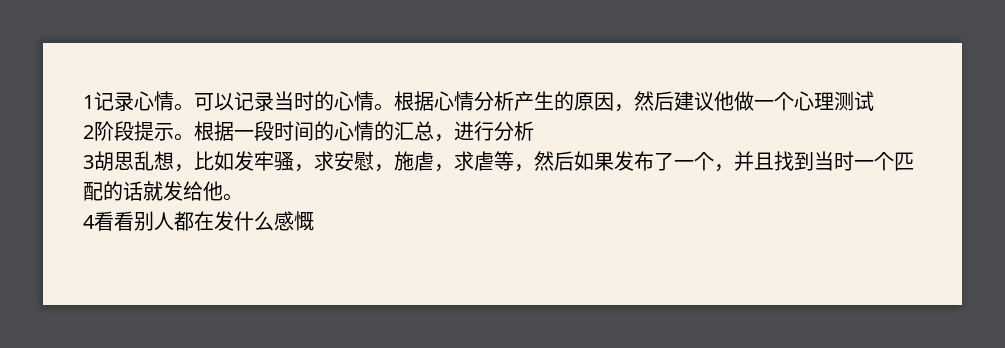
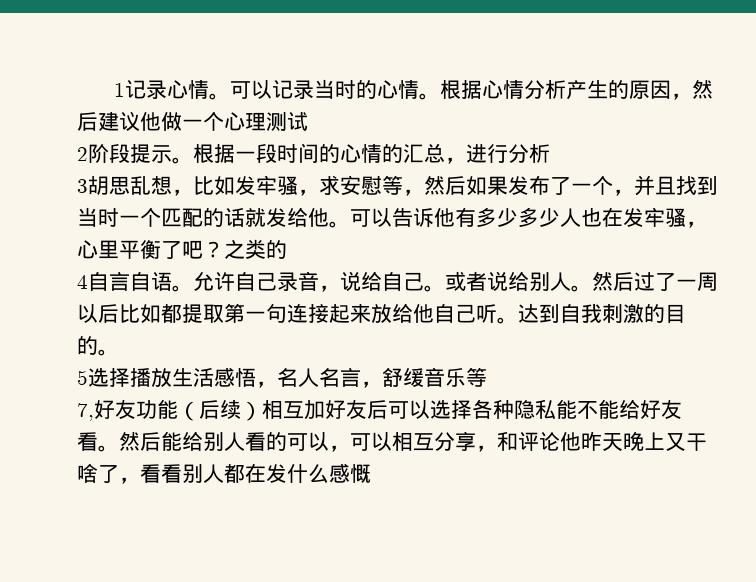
- 3胡思乱想，比如发牢骚，求安慰，施虐，求虐等，然后如果发布了一个，并且找到当时一个匹配的话就发给他。
- 4看看别人都在发什么感慨
+ 3胡思乱想，比如发牢骚，求安慰等，然后如果发布了一个，并且找到当时一个匹配的话就发给他。可以告诉他有多少多少人也在发牢骚，心里平衡了吧？之类的
+ 4自言自语。允许自己录音，说给自己。或者说给别人。然后过了一周以后比如都提取第一句连接起来放给他自己听。达到自我刺激的目的。
+ 5选择播放生活感悟，名人名言，舒缓音乐等
+ 7,好友功能（后续）相互加好友后可以选择各种隐私能不能给好友看。然后能给别人看的可以，可以相互分享，和评论他昨天晚上又干啥了，看看别人都在发什么感慨

